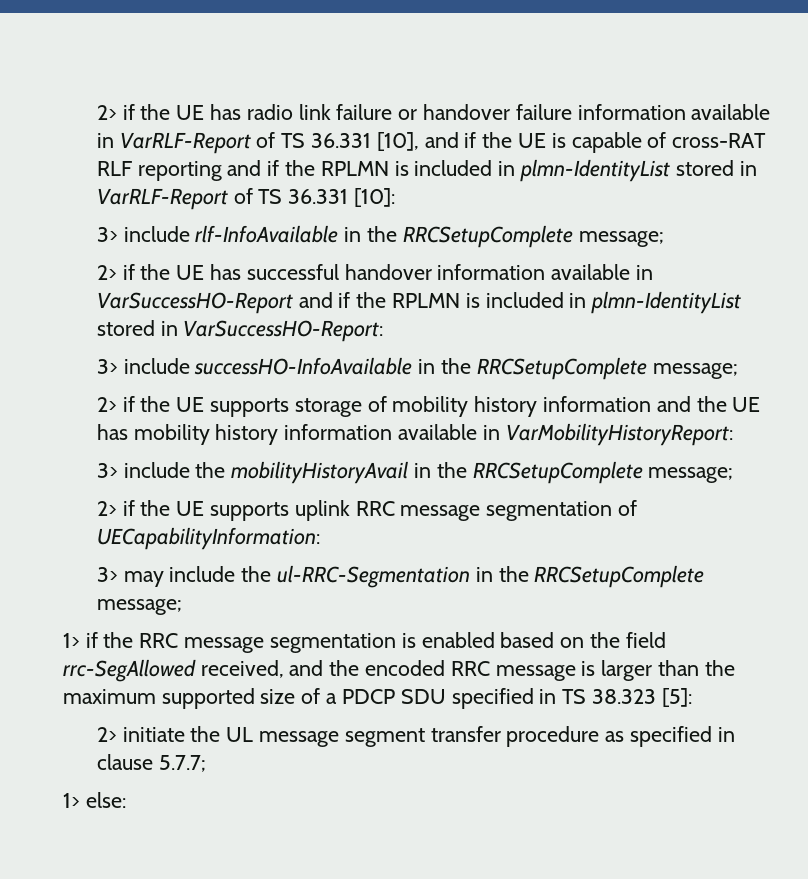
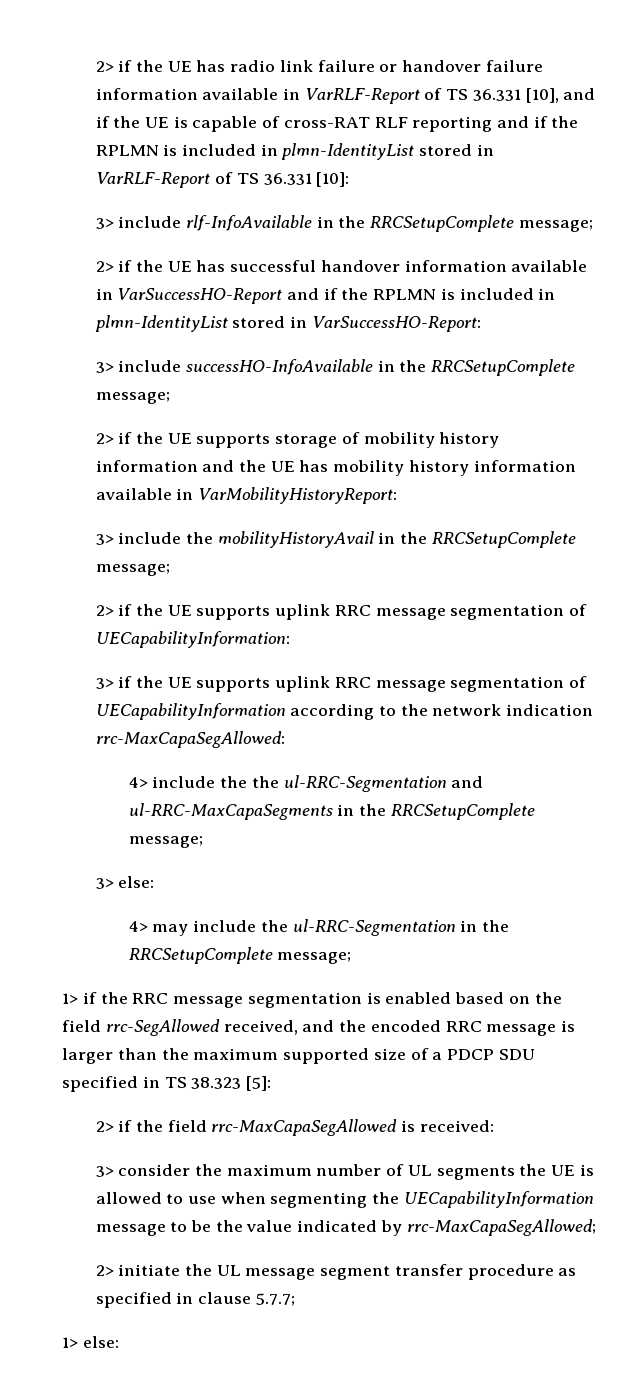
- 3> may include the ul-RRC-Segmentation in the RRCSetupComplete message;
+ 3> if the UE supports uplink RRC message segmentation of UECapabilityInformation according to the network indication rrc-MaxCapaSegAllowed:
+ 4> include the the ul-RRC-Segmentation and ul-RRC-MaxCapaSegments in the RRCSetupComplete message;
+ 3> else:
+ 4> may include the ul-RRC-Segmentation in the RRCSetupComplete message;
+ 2> if the field rrc-MaxCapaSegAllowed is received:
+ 3> consider the maximum number of UL segments the UE is allowed to use when segmenting the UECapabilityInformation message to be the value indicated by rrc-MaxCapaSegAllowed;

